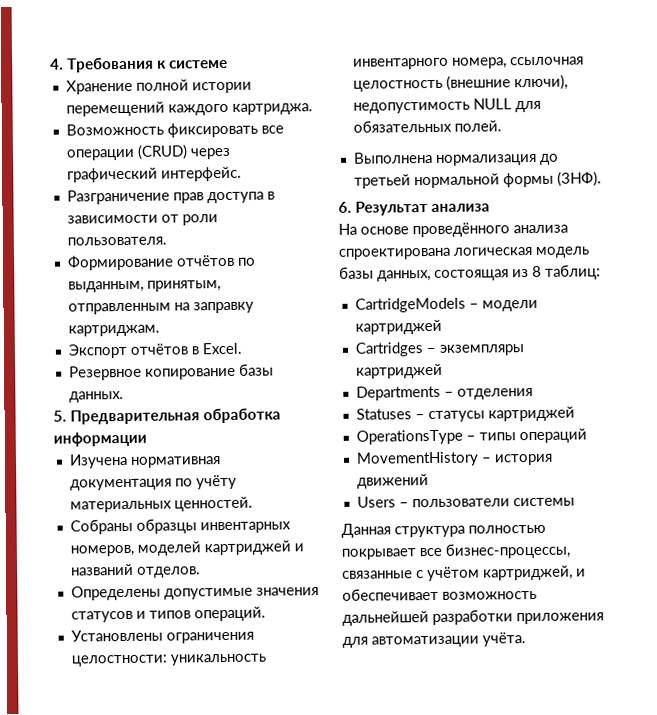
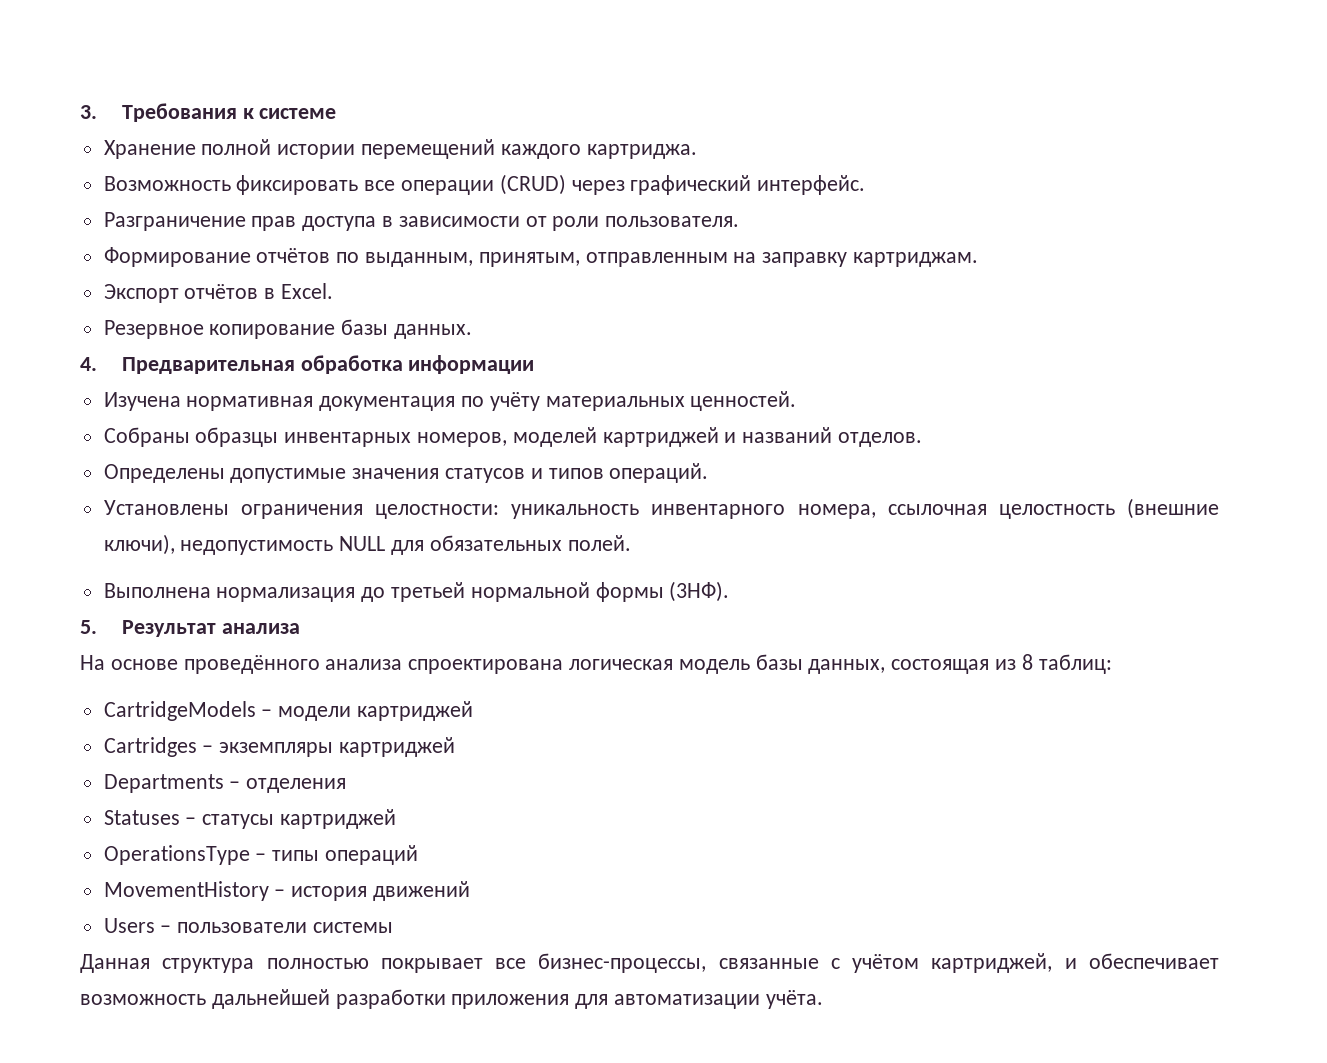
- 4. Требования к системе
+ 3. Требования к системе
- 5. Предварительная обработка информации
+ 4. Предварительная обработка информации
- 6. Результат анализа
+ 5. Результат анализа

